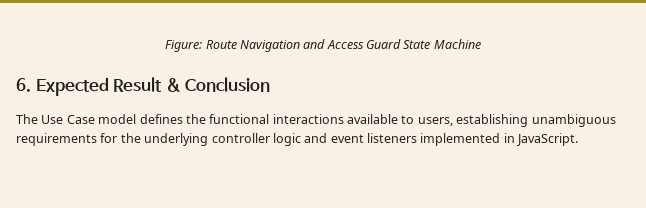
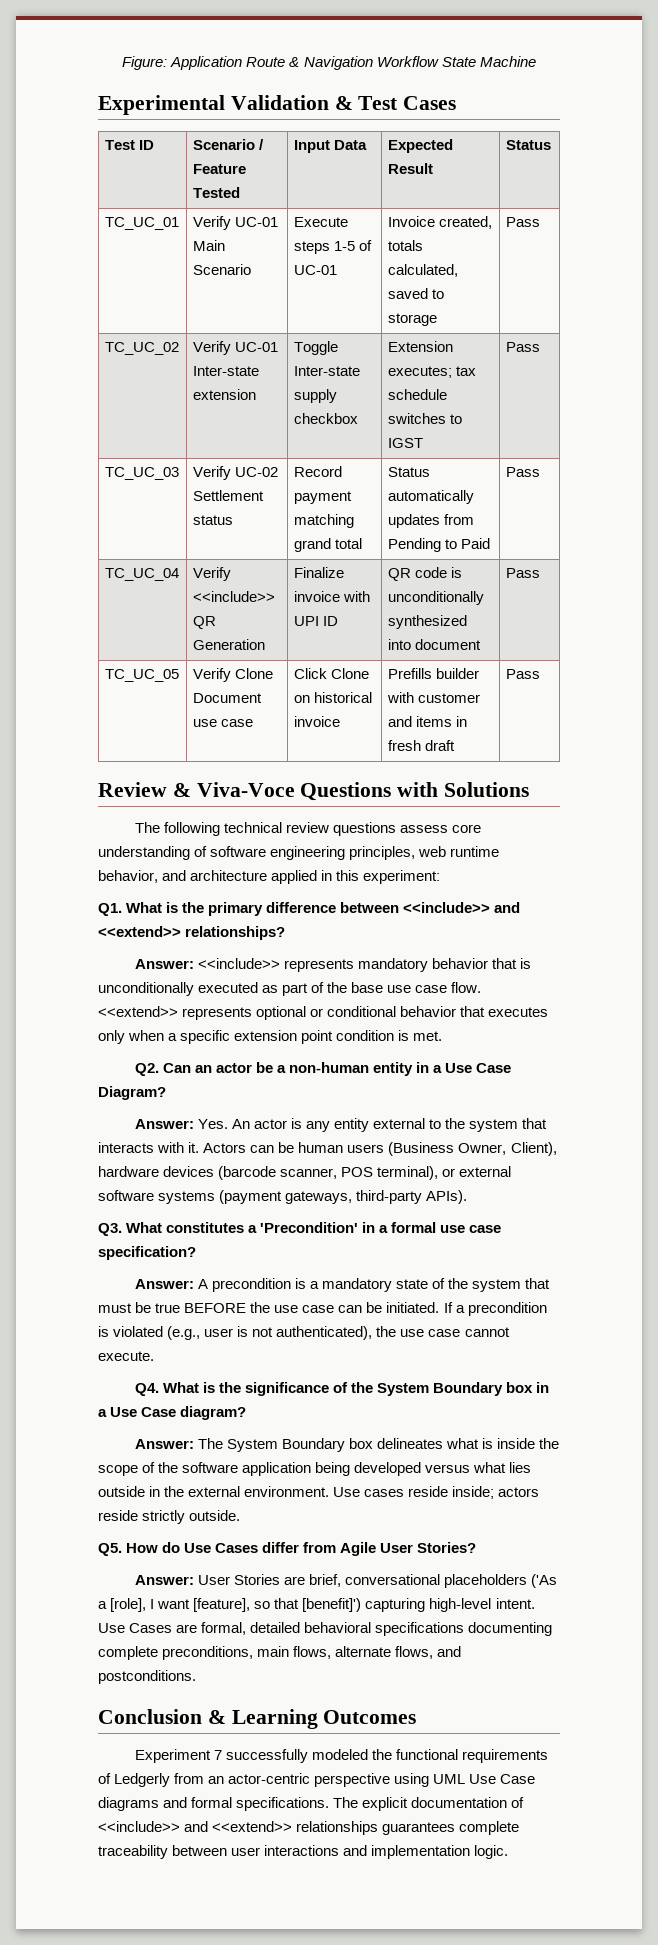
- Figure: Route Navigation and Access Guard State Machine
- 6. Expected Result & Conclusion
- The Use Case model defines the functional interactions available to users, establishing unambiguous requirements for the underlying controller logic and event listeners implemented in JavaScript.
+ Figure: Application Route & Navigation Workflow State Machine
+ Experimental Validation & Test Cases
+ Test ID | Scenario / Feature Tested | Input Data | Expected Result | Status
+ TC_UC_01 | Verify UC-01 Main Scenario | Execute steps 1-5 of UC-01 | Invoice created, totals calculated, saved to storage | Pass
+ TC_UC_02 | Verify UC-01 Inter-state extension | Toggle Inter-state supply checkbox | Extension executes; tax schedule switches to IGST | Pass
+ TC_UC_03 | Verify UC-02 Settlement status | Record payment matching grand total | Status automatically updates from Pending to Paid | Pass
+ TC_UC_04 | Verify <<include>> QR Generation | Finalize invoice with UPI ID | QR code is unconditionally synthesized into document | Pass
+ TC_UC_05 | Verify Clone Document use case | Click Clone on historical invoice | Prefills builder with customer and items in fresh draft | Pass
+ Review & Viva-Voce Questions with Solutions
+ The following technical review questions assess core understanding of software engineering principles, web runtime behavior, and architecture applied in this experiment:
+ Q1. What is the primary difference between <<include>> and <<extend>> relationships?
+ Answer: <<include>> represents mandatory behavior that is unconditionally executed as part of the base use case flow. <<extend>> represents optional or conditional behavior that executes only when a specific extension point condition is met.
+ Q2. Can an actor be a non-human entity in a Use Case Diagram?
+ Answer: Yes. An actor is any entity external to the system that interacts with it. Actors can be human users (Business Owner, Client), hardware devices (barcode scanner, POS terminal), or external software systems (payment gateways, third-party APIs).
+ Q3. What constitutes a 'Precondition' in a formal use case specification?
+ Answer: A precondition is a mandatory state of the system that must be true BEFORE the use case can be initiated. If a precondition is violated (e.g., user is not authenticated), the use case cannot execute.
+ Q4. What is the significance of the System Boundary box in a Use Case diagram?
+ Answer: The System Boundary box delineates what is inside the scope of the software application being developed versus what lies outside in the external environment. Use cases reside inside; actors reside strictly outside.
+ Q5. How do Use Cases differ from Agile User Stories?
+ Answer: User Stories are brief, conversational placeholders ('As a [role], I want [feature], so that [benefit]') capturing high-level intent. Use Cases are formal, detailed behavioral specifications documenting complete preconditions, main flows, alternate flows, and postconditions.
+ Conclusion & Learning Outcomes
+ Experiment 7 successfully modeled the functional requirements of Ledgerly from an actor-centric perspective using UML Use Case diagrams and formal specifications. The explicit documentation of <<include>> and <<extend>> relationships guarantees complete traceability between user interactions and implementation logic.

